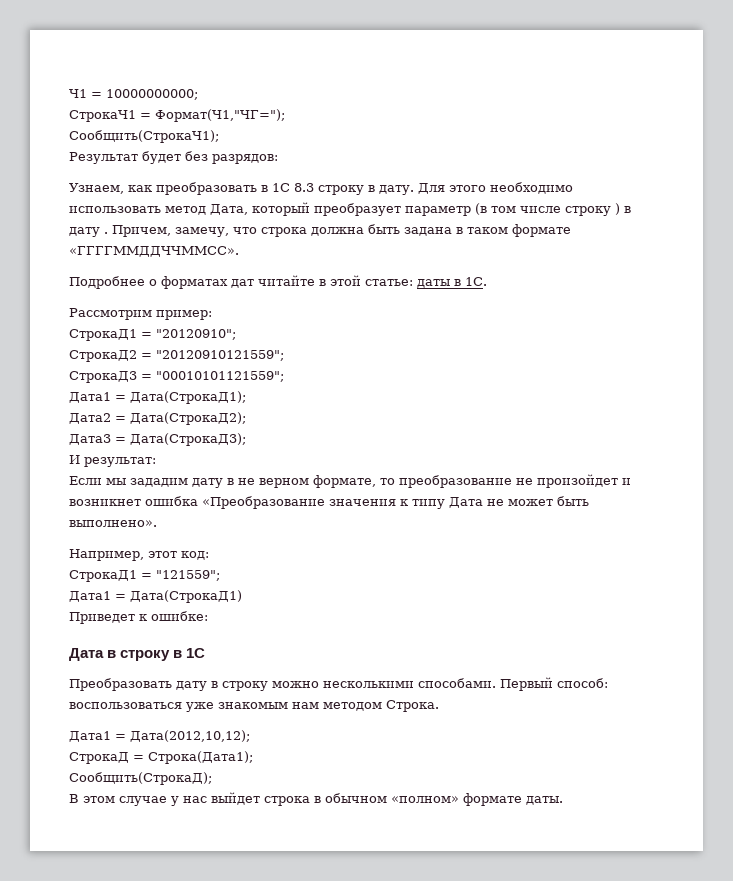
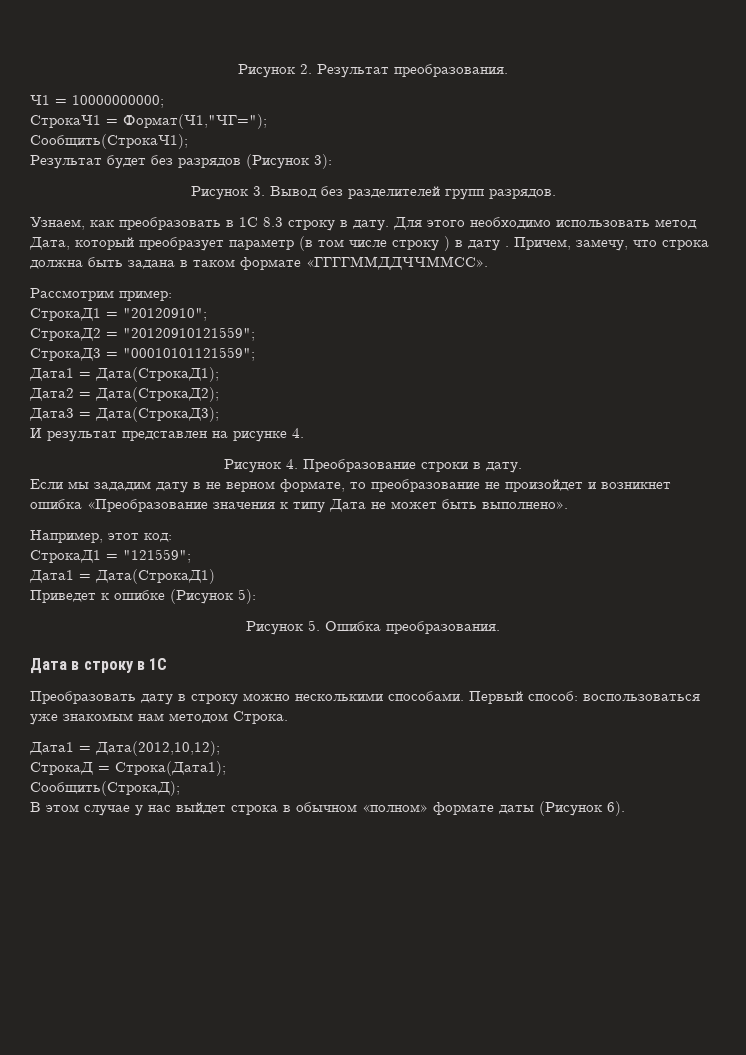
+ Рисунок 2. Результат преобразования.
- Результат будет без разрядов:
+ Результат будет без разрядов (Рисунок 3):
+ Рисунок 3. Вывод без разделителей групп разрядов.
- Подробнее о форматах дат читайте в этой статье: даты в 1С.
- И результат:
+ И результат представлен на рисунке 4.
+ Рисунок 4. Преобразование строки в дату.
- Приведет к ошибке:
+ Приведет к ошибке (Рисунок 5):
+ Рисунок 5. Ошибка преобразования.
- В этом случае у нас выйдет строка в обычном «полном» формате даты.
+ В этом случае у нас выйдет строка в обычном «полном» формате даты (Рисунок 6).

